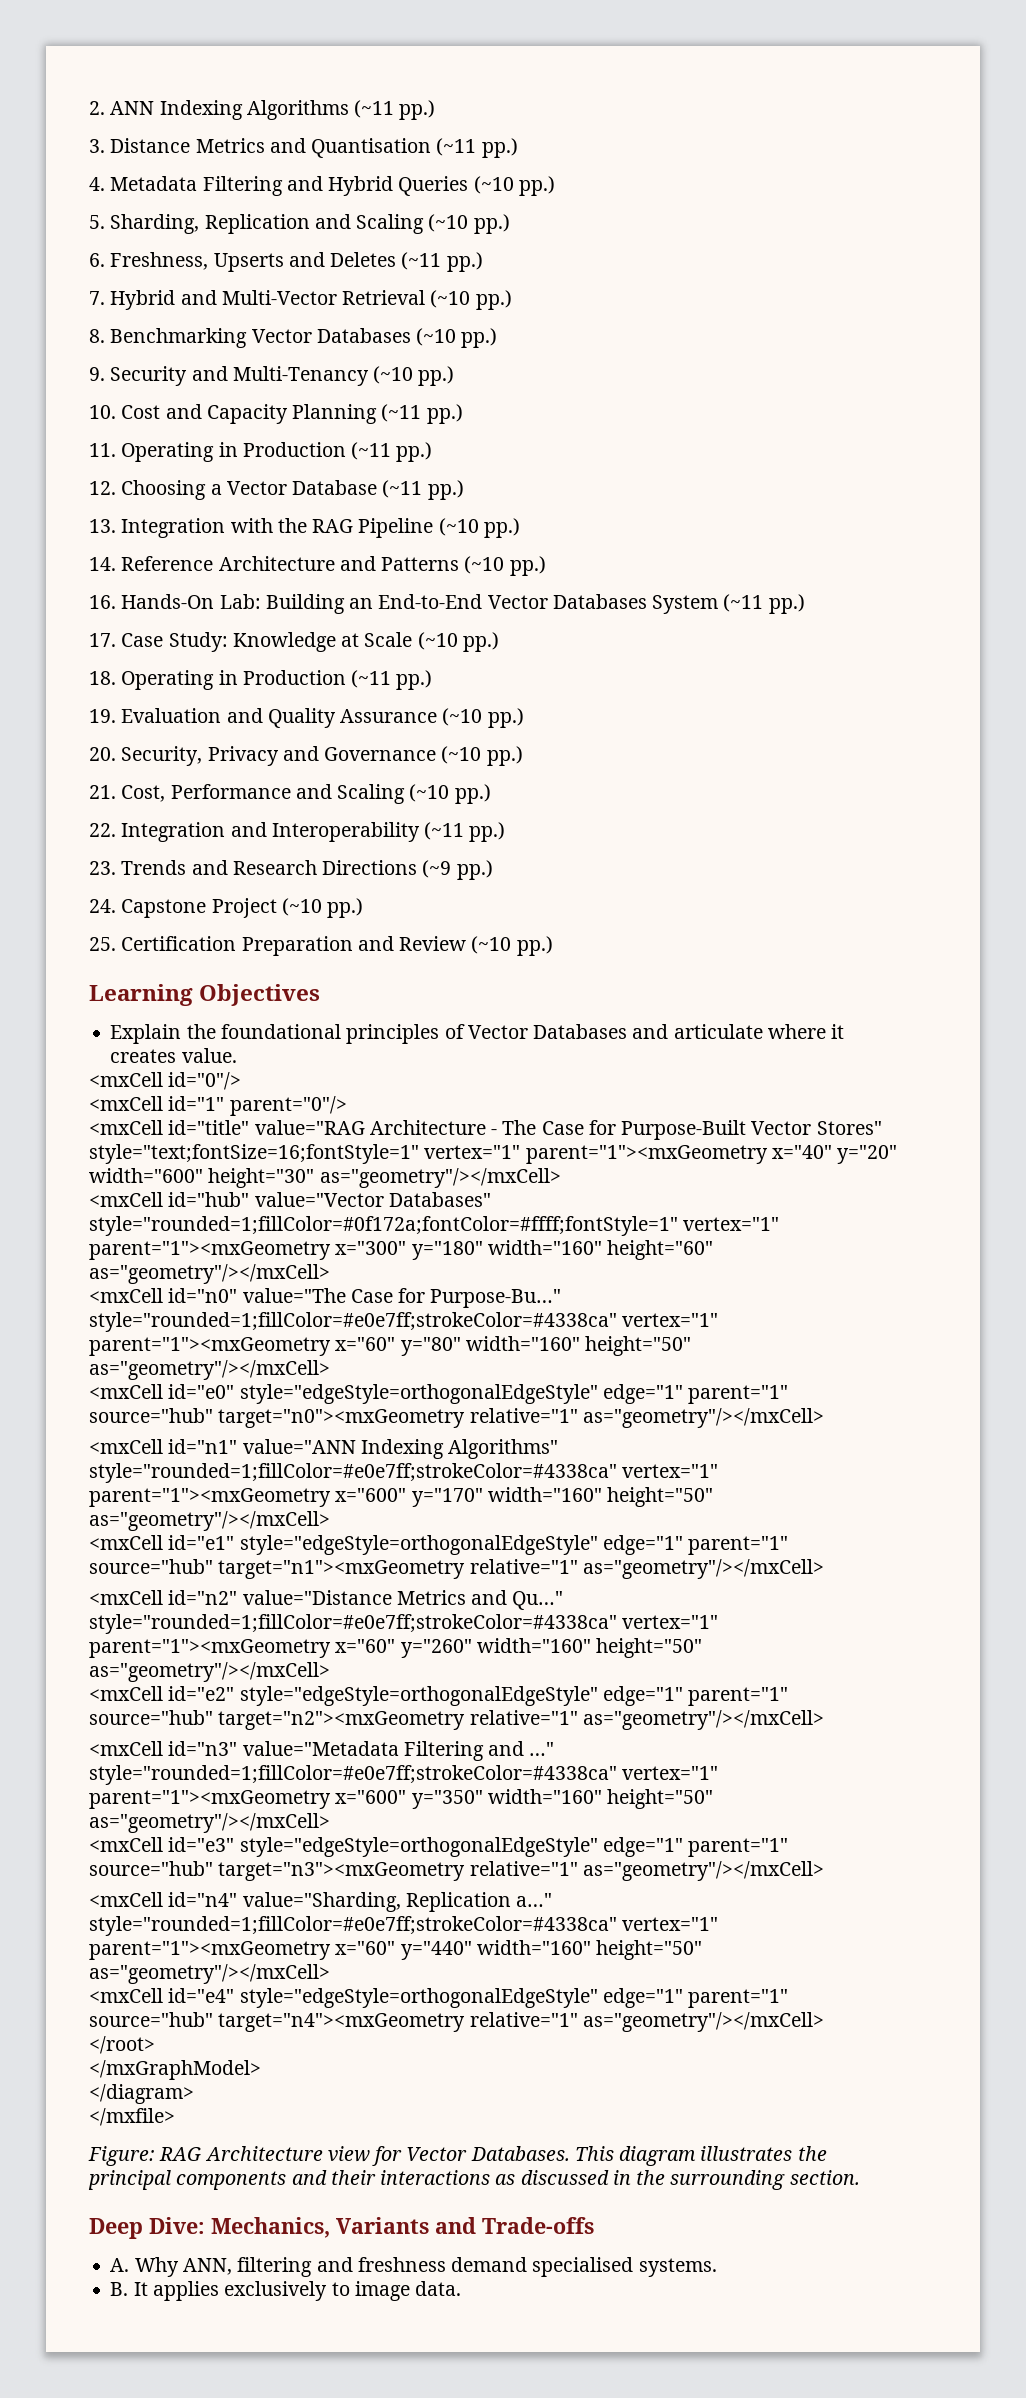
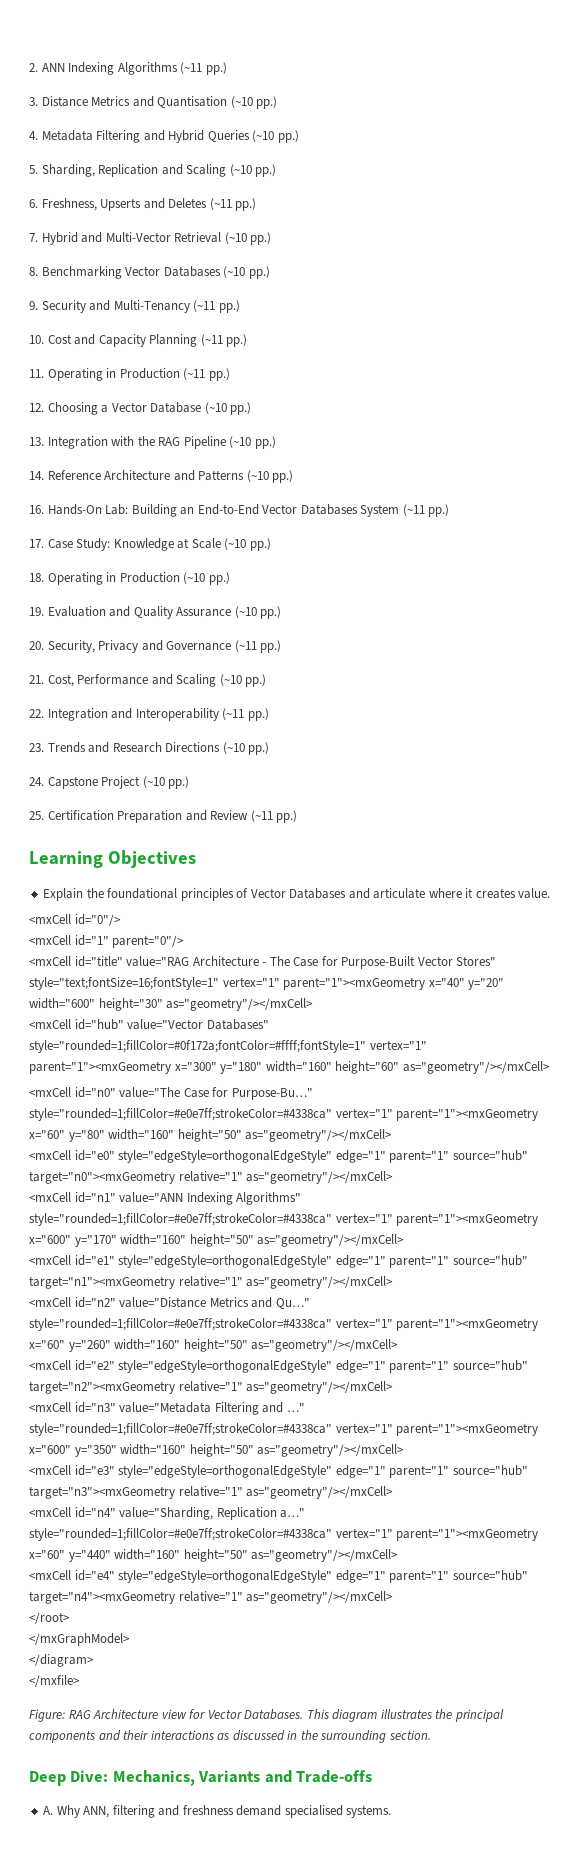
- 3. Distance Metrics and Quantisation (~11 pp.)
+ 3. Distance Metrics and Quantisation (~10 pp.)
- 9. Security and Multi-Tenancy (~10 pp.)
+ 9. Security and Multi-Tenancy (~11 pp.)
- 12. Choosing a Vector Database (~11 pp.)
+ 12. Choosing a Vector Database (~10 pp.)
- 18. Operating in Production (~11 pp.)
+ 18. Operating in Production (~10 pp.)
- 20. Security, Privacy and Governance (~10 pp.)
+ 20. Security, Privacy and Governance (~11 pp.)
- 23. Trends and Research Directions (~9 pp.)
+ 23. Trends and Research Directions (~10 pp.)
- 25. Certification Preparation and Review (~10 pp.)
+ 25. Certification Preparation and Review (~11 pp.)
- B. It applies exclusively to image data.

